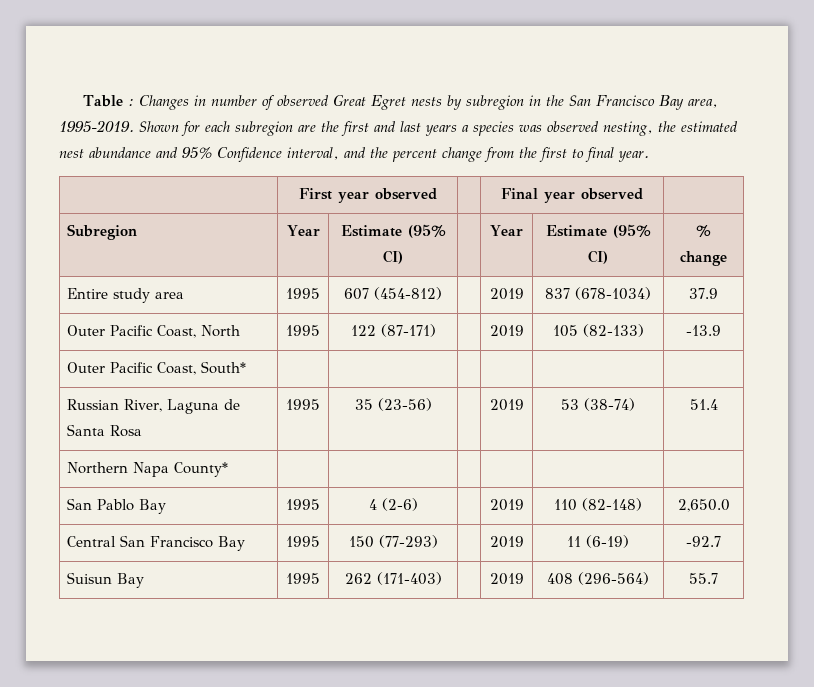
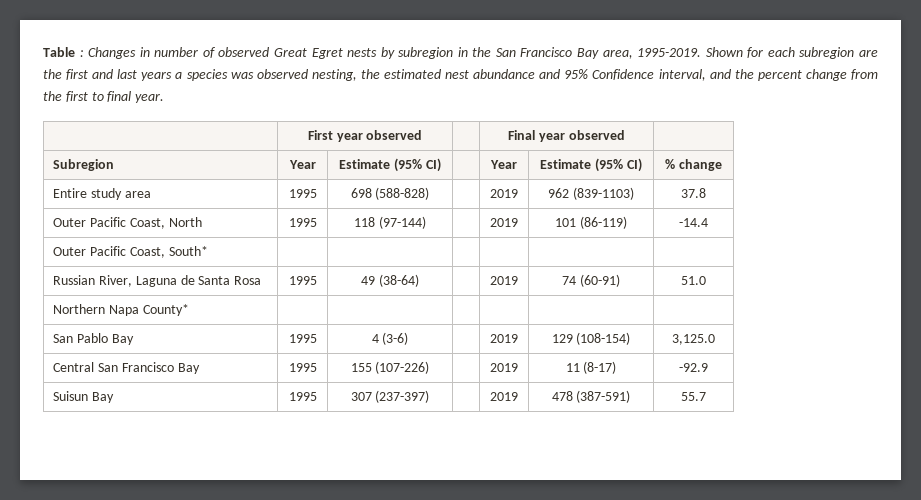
- Entire study area | 1995 | 607 (454-812) | | 2019 | 837 (678-1034) | 37.9
+ Entire study area | 1995 | 698 (588-828) | | 2019 | 962 (839-1103) | 37.8
- Outer Pacific Coast, North | 1995 | 122 (87-171) | | 2019 | 105 (82-133) | -13.9
+ Outer Pacific Coast, North | 1995 | 118 (97-144) | | 2019 | 101 (86-119) | -14.4
- Russian River, Laguna de Santa Rosa | 1995 | 35 (23-56) | | 2019 | 53 (38-74) | 51.4
+ Russian River, Laguna de Santa Rosa | 1995 | 49 (38-64) | | 2019 | 74 (60-91) | 51.0
- San Pablo Bay | 1995 | 4 (2-6) | | 2019 | 110 (82-148) | 2,650.0
+ San Pablo Bay | 1995 | 4 (3-6) | | 2019 | 129 (108-154) | 3,125.0
- Central San Francisco Bay | 1995 | 150 (77-293) | | 2019 | 11 (6-19) | -92.7
+ Central San Francisco Bay | 1995 | 155 (107-226) | | 2019 | 11 (8-17) | -92.9
- Suisun Bay | 1995 | 262 (171-403) | | 2019 | 408 (296-564) | 55.7
+ Suisun Bay | 1995 | 307 (237-397) | | 2019 | 478 (387-591) | 55.7

